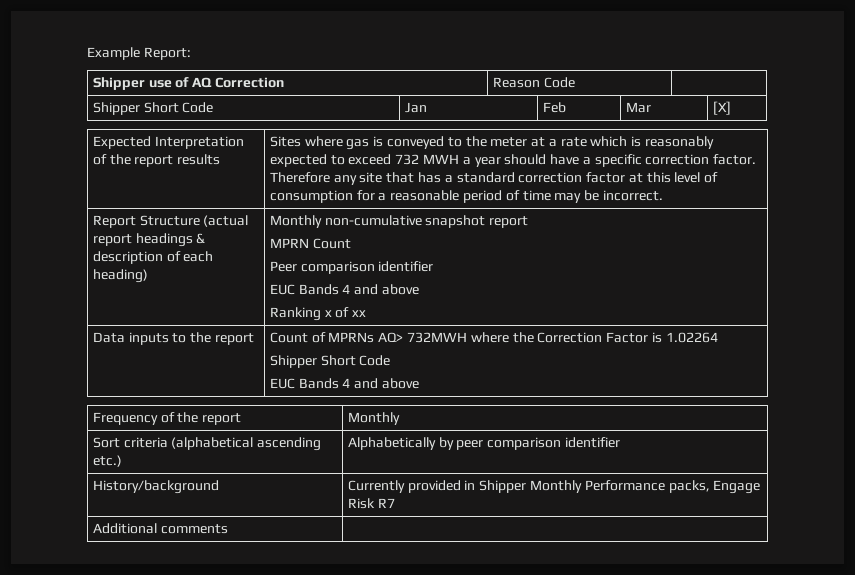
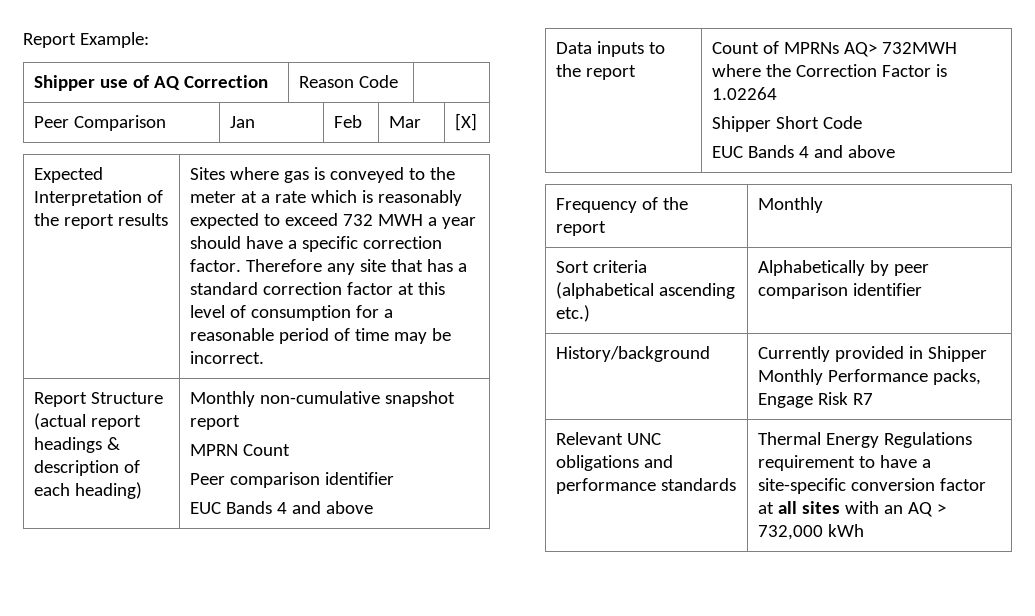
- Example Report:
+ Report Example:
- Shipper Short Code | Jan | Feb | Mar | [X]
+ Peer Comparison | Jan | Feb | Mar | [X]
  Report Structure (actual report headings & description of each heading) | Monthly non-cumulative snapshot report
  MPRN Count
  Peer comparison identifier
  EUC Bands 4 and above
- Ranking x of xx
- Additional comments |
+ Relevant UNC obligations and performance standards | Thermal Energy Regulations requirement to have a site-specific conversion factor at all sites with an AQ > 732,000 kWh

